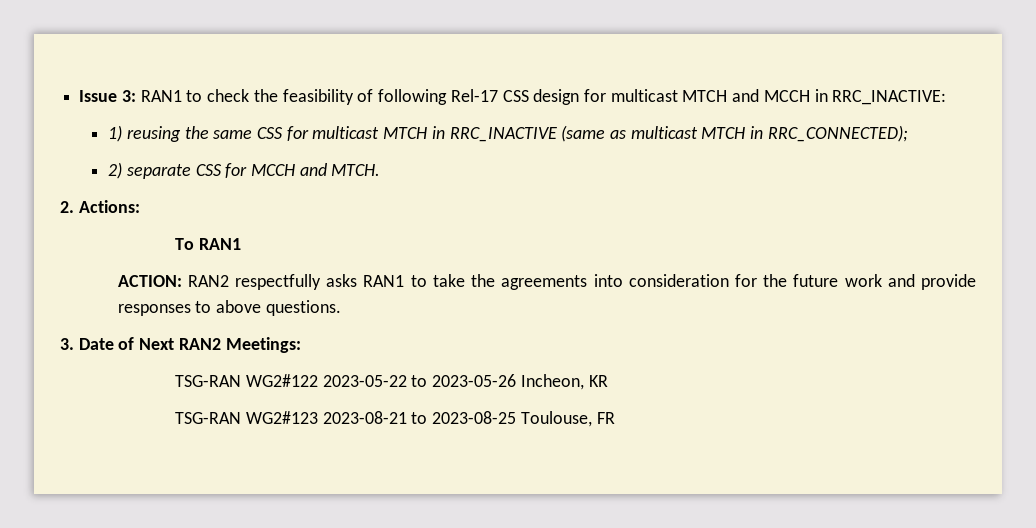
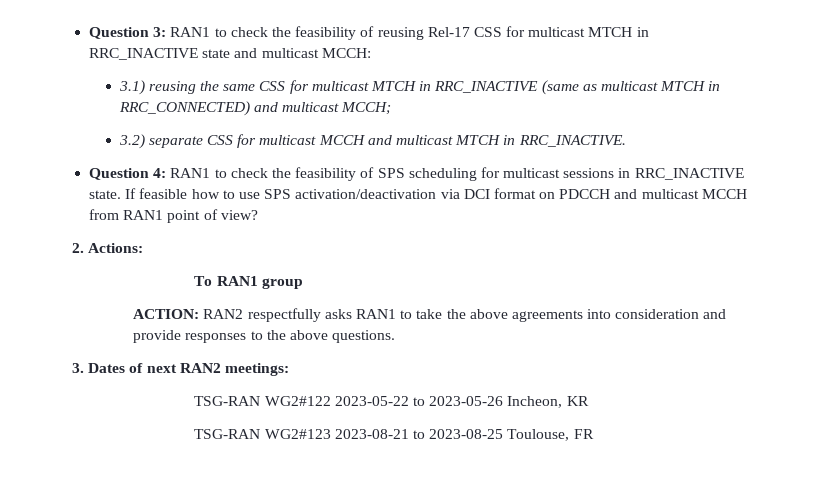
- Issue 3: RAN1 to check the feasibility of following Rel-17 CSS design for multicast MTCH and MCCH in RRC_INACTIVE:
- 1) reusing the same CSS for multicast MTCH in RRC_INACTIVE (same as multicast MTCH in RRC_CONNECTED);
- 2) separate CSS for MCCH and MTCH.
+ Question 3: RAN1 to check the feasibility of reusing Rel-17 CSS for multicast MTCH in RRC_INACTIVE state and multicast MCCH:
+ 3.1) reusing the same CSS for multicast MTCH in RRC_INACTIVE (same as multicast MTCH in RRC_CONNECTED) and multicast MCCH;
+ 3.2) separate CSS for multicast MCCH and multicast MTCH in RRC_INACTIVE.
+ Question 4: RAN1 to check the feasibility of SPS scheduling for multicast sessions in RRC_INACTIVE state. If feasible how to use SPS activation/deactivation via DCI format on PDCCH and multicast MCCH from RAN1 point of view?
- To RAN1
+ To RAN1 group
- ACTION: RAN2 respectfully asks RAN1 to take the agreements into consideration for the future work and provide responses to above questions.
+ ACTION: RAN2 respectfully asks RAN1 to take the above agreements into consideration and provide responses to the above questions.
- 3. Date of Next RAN2 Meetings:
+ 3. Dates of next RAN2 meetings:

